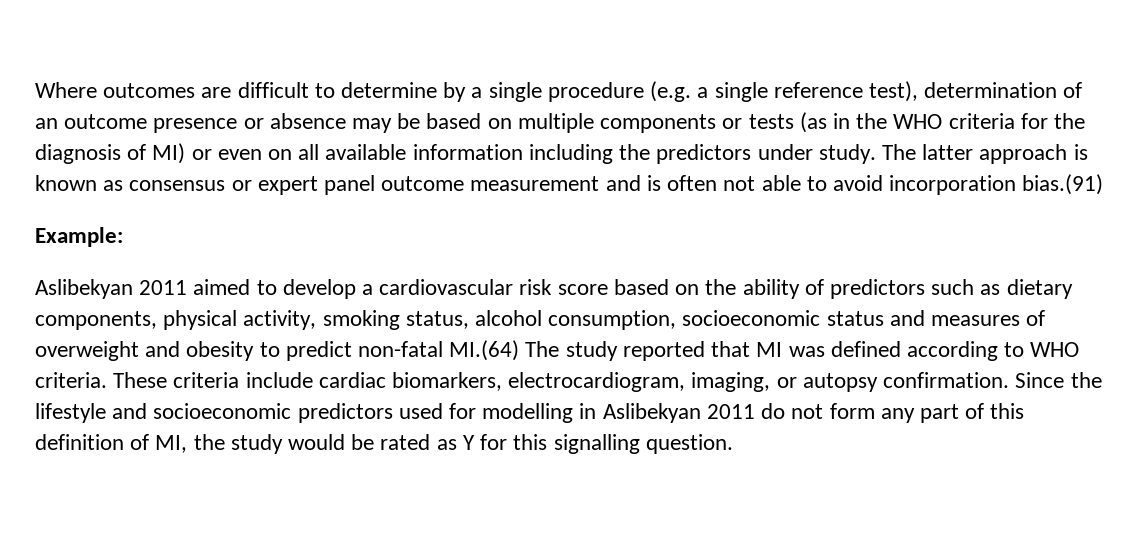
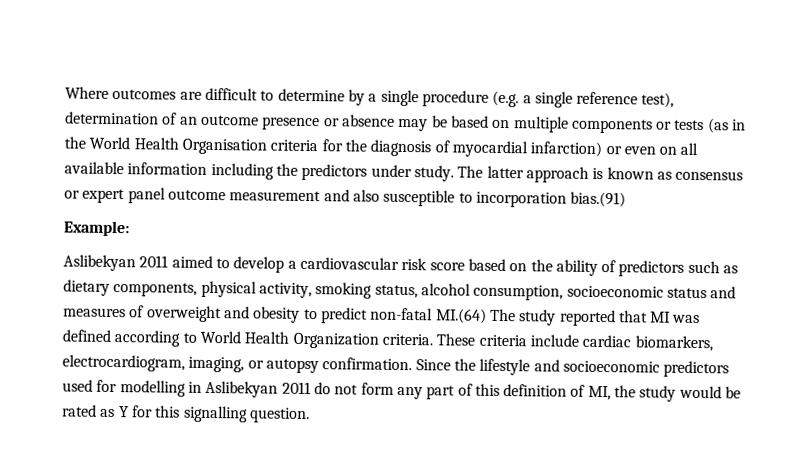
- Where outcomes are difficult to determine by a single procedure (e.g. a single reference test), determination of an outcome presence or absence may be based on multiple components or tests (as in the WHO criteria for the diagnosis of MI) or even on all available information including the predictors under study.
+ Where outcomes are difficult to determine by a single procedure (e.g. a single reference test), determination of an outcome presence or absence may be based on multiple components or tests (as in the World Health Organisation criteria for the diagnosis of myocardial infarction) or even on all available information including the predictors under study.
- The latter approach is known as consensus or expert panel outcome measurement and is often not able to avoid incorporation bias.(91)
+ The latter approach is known as consensus or expert panel outcome measurement and also susceptible to incorporation bias.(91)
- Aslibekyan 2011 aimed to develop a cardiovascular risk score based on the ability of predictors such as dietary components, physical activity, smoking status, alcohol consumption, socioeconomic status and measures of overweight and obesity to predict non-fatal MI.(64) The study reported that MI was defined according to WHO criteria.
+ Aslibekyan 2011 aimed to develop a cardiovascular risk score based on the ability of predictors such as dietary components, physical activity, smoking status, alcohol consumption, socioeconomic status and measures of overweight and obesity to predict non-fatal MI.(64) The study reported that MI was defined according to World Health Organization criteria.

